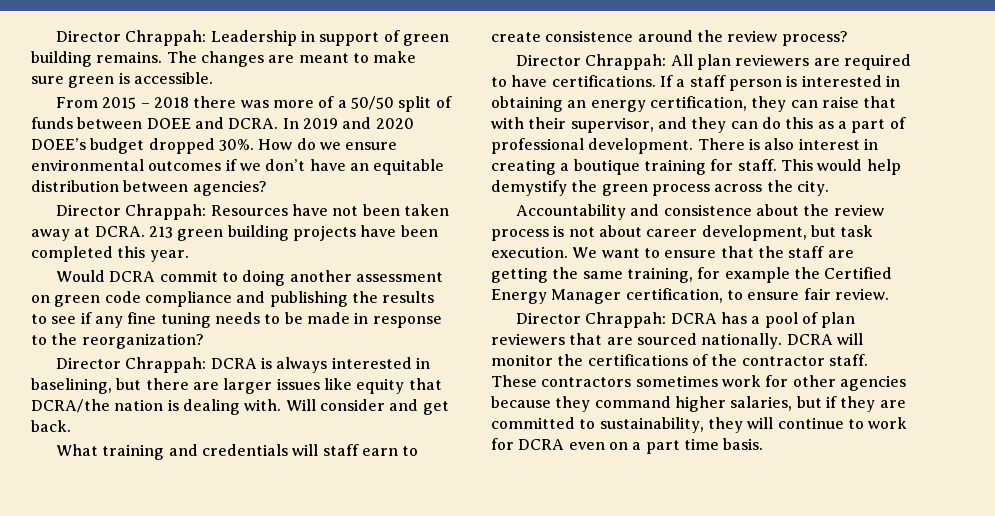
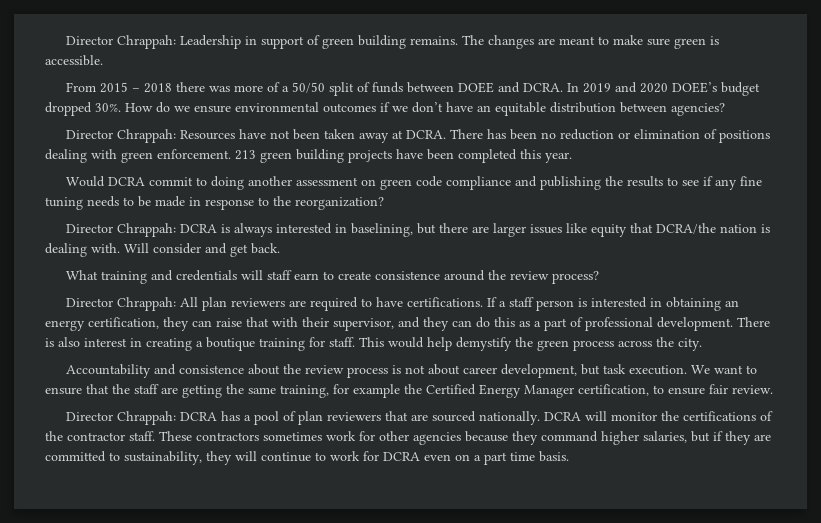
+ There has been no reduction or elimination of positions dealing with green enforcement.

